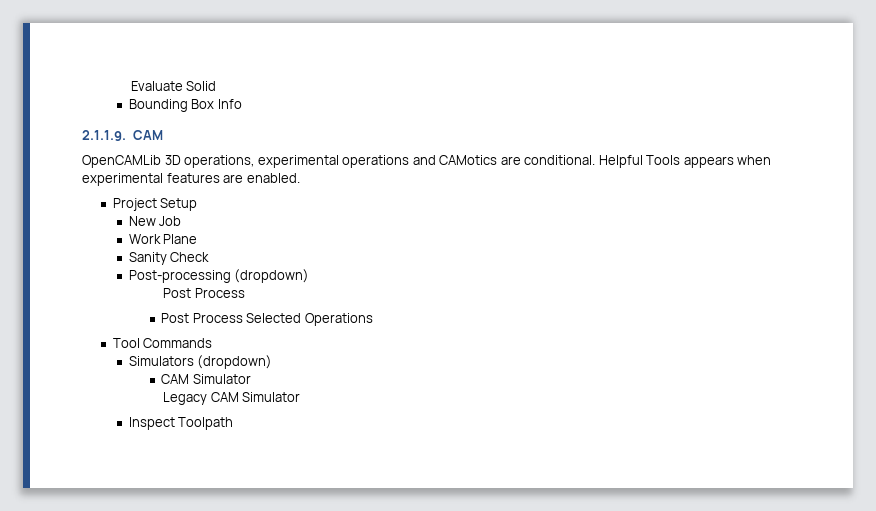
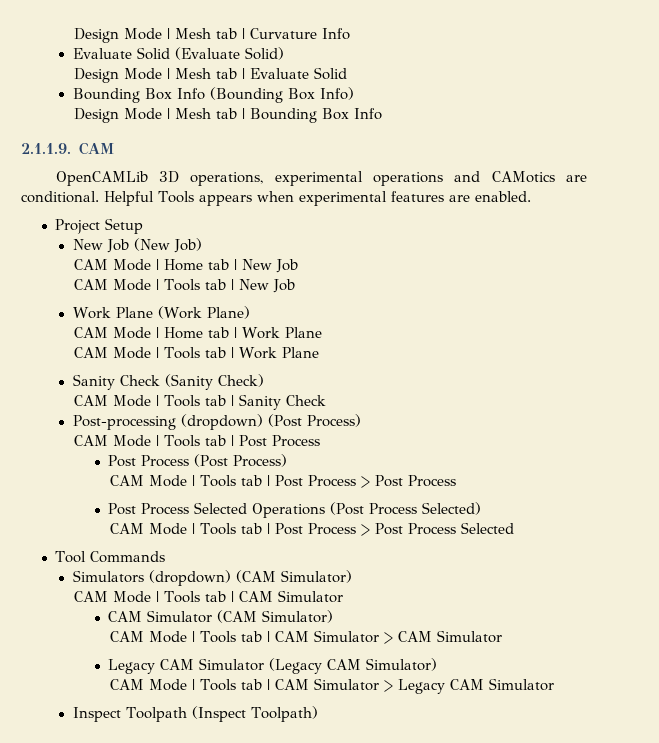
- Evaluate Solid
+ Design Mode | Mesh tab | Curvature Info
+ Evaluate Solid (Evaluate Solid)
+ Design Mode | Mesh tab | Evaluate Solid
- Bounding Box Info
+ Bounding Box Info (Bounding Box Info)
+ Design Mode | Mesh tab | Bounding Box Info
- New Job
- Work Plane
- Sanity Check
- Post-processing (dropdown)
- Post Process
+ New Job (New Job)
+ CAM Mode | Home tab | New Job
+ CAM Mode | Tools tab | New Job
+ Work Plane (Work Plane)
+ CAM Mode | Home tab | Work Plane
+ CAM Mode | Tools tab | Work Plane
+ Sanity Check (Sanity Check)
+ CAM Mode | Tools tab | Sanity Check
+ Post-processing (dropdown) (Post Process)
+ CAM Mode | Tools tab | Post Process
+ Post Process (Post Process)
+ CAM Mode | Tools tab | Post Process > Post Process
- Post Process Selected Operations
+ Post Process Selected Operations (Post Process Selected)
+ CAM Mode | Tools tab | Post Process > Post Process Selected
- Simulators (dropdown)
- CAM Simulator
- Legacy CAM Simulator
+ Simulators (dropdown) (CAM Simulator)
+ CAM Mode | Tools tab | CAM Simulator
+ CAM Simulator (CAM Simulator)
+ CAM Mode | Tools tab | CAM Simulator > CAM Simulator
+ Legacy CAM Simulator (Legacy CAM Simulator)
+ CAM Mode | Tools tab | CAM Simulator > Legacy CAM Simulator
- Inspect Toolpath
+ Inspect Toolpath (Inspect Toolpath)

